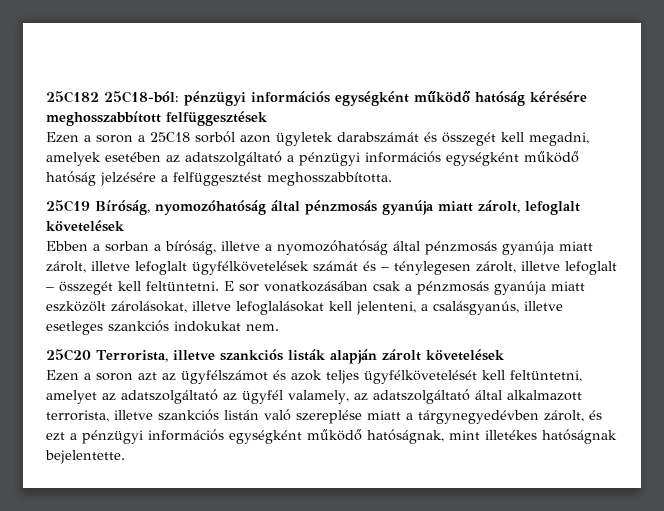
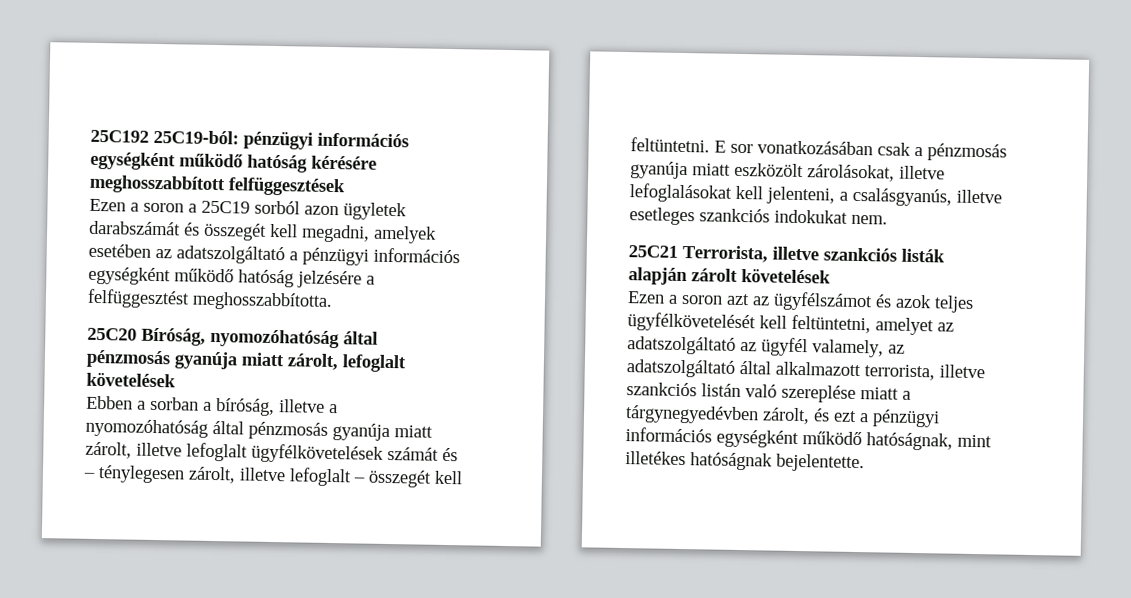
- 25C182 25C18-ból: pénzügyi információs egységként működő hatóság kérésére meghosszabbított felfüggesztések
+ 25C192 25C19-ból: pénzügyi információs egységként működő hatóság kérésére meghosszabbított felfüggesztések
- Ezen a soron a 25C18 sorból azon ügyletek darabszámát és összegét kell megadni, amelyek esetében az adatszolgáltató a pénzügyi információs egységként működő hatóság jelzésére a felfüggesztést meghosszabbította.
+ Ezen a soron a 25C19 sorból azon ügyletek darabszámát és összegét kell megadni, amelyek esetében az adatszolgáltató a pénzügyi információs egységként működő hatóság jelzésére a felfüggesztést meghosszabbította.
- 25C19 Bíróság, nyomozóhatóság által pénzmosás gyanúja miatt zárolt, lefoglalt követelések
+ 25C20 Bíróság, nyomozóhatóság által pénzmosás gyanúja miatt zárolt, lefoglalt követelések
- 25C20 Terrorista, illetve szankciós listák alapján zárolt követelések
+ 25C21 Terrorista, illetve szankciós listák alapján zárolt követelések

